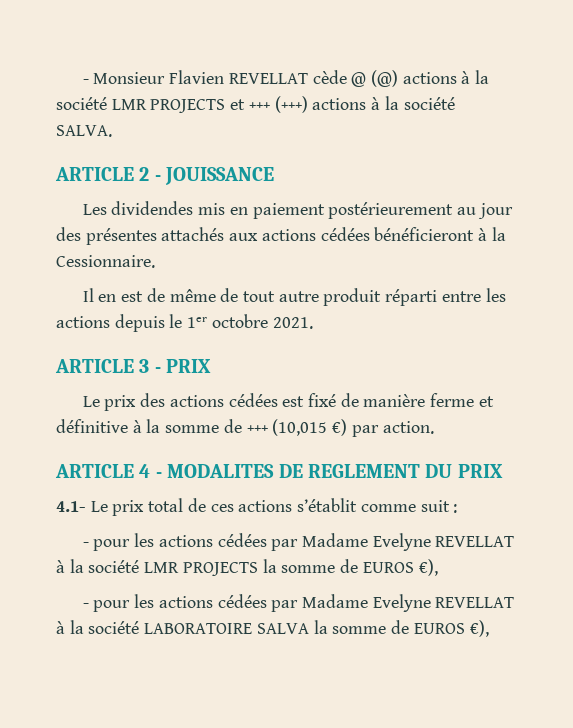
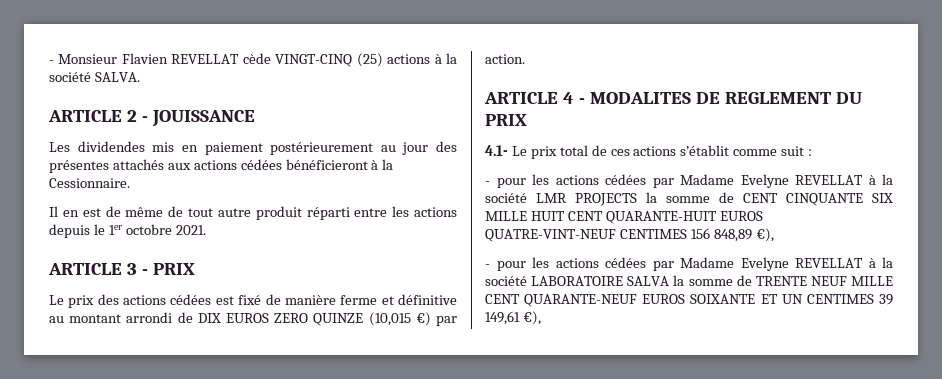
- - Monsieur Flavien REVELLAT cède @ (@) actions à la société LMR PROJECTS et +++ (+++) actions à la société SALVA.
+ - Monsieur Flavien REVELLAT cède VINGT-CINQ (25) actions à la société SALVA.
- Le prix des actions cédées est fixé de manière ferme et définitive à la somme de +++ (10,015 €) par action.
+ Le prix des actions cédées est fixé de manière ferme et définitive au montant arrondi de DIX EUROS ZERO QUINZE (10,015 €) par action.
- - pour les actions cédées par Madame Evelyne REVELLAT à la société LMR PROJECTS la somme de EUROS €),
+ - pour les actions cédées par Madame Evelyne REVELLAT à la société LMR PROJECTS la somme de CENT CINQUANTE SIX MILLE HUIT CENT QUARANTE-HUIT EUROS QUATRE-VINT-NEUF CENTIMES 156 848,89 €),
- - pour les actions cédées par Madame Evelyne REVELLAT à la société LABORATOIRE SALVA la somme de EUROS €),
+ - pour les actions cédées par Madame Evelyne REVELLAT à la société LABORATOIRE SALVA la somme de TRENTE NEUF MILLE CENT QUARANTE-NEUF EUROS SOIXANTE ET UN CENTIMES 39 149,61 €),

